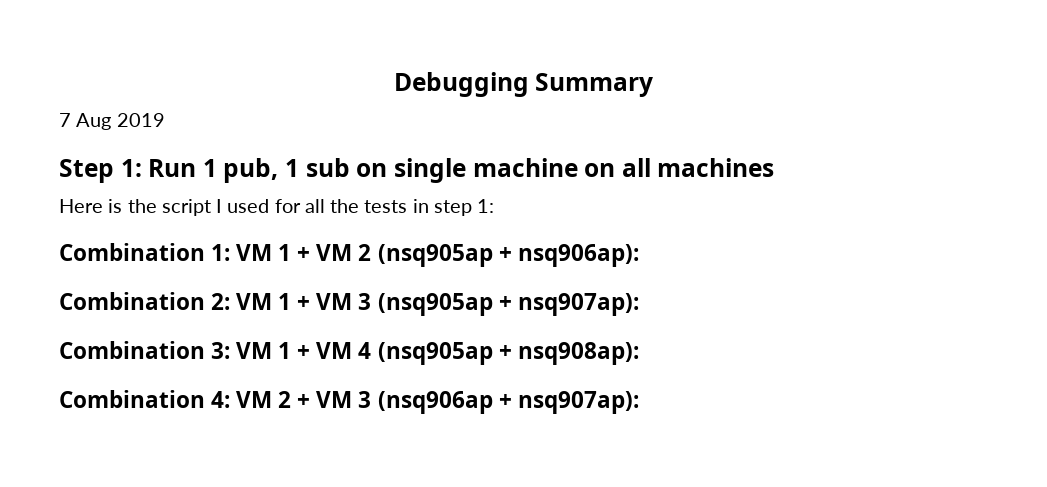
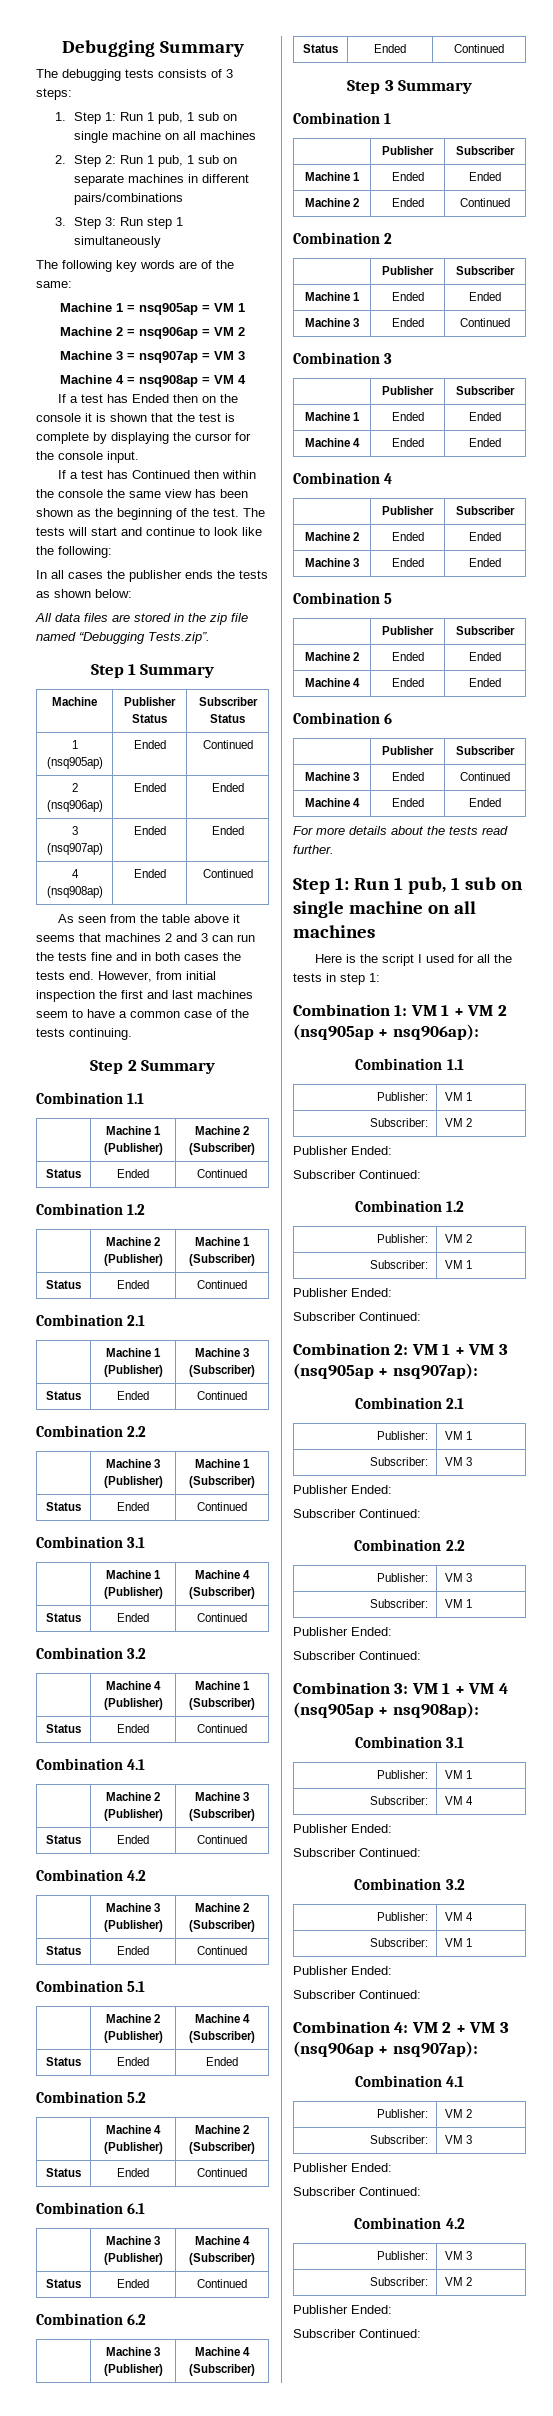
- 7 Aug 2019
+ The debugging tests consists of 3 steps:
+ 1. Step 1: Run 1 pub, 1 sub on single machine on all machines
+ 2. Step 2: Run 1 pub, 1 sub on separate machines in different pairs/combinations
+ 3. Step 3: Run step 1 simultaneously
+ The following key words are of the same:
+ Machine 1 = nsq905ap = VM 1
+ Machine 2 = nsq906ap = VM 2
+ Machine 3 = nsq907ap = VM 3
+ Machine 4 = nsq908ap = VM 4
+ If a test has Ended then on the console it is shown that the test is complete by displaying the cursor for the console input.
+ If a test has Continued then within the console the same view has been shown as the beginning of the test. The tests will start and continue to look like the following:
+ In all cases the publisher ends the tests as shown below:
+ All data files are stored in the zip file named “Debugging Tests.zip”.
+ Step 1 Summary
+ Machine | Publisher Status | Subscriber Status
+ 1 (nsq905ap) | Ended | Continued
+ 2 (nsq906ap) | Ended | Ended
+ 3 (nsq907ap) | Ended | Ended
+ 4 (nsq908ap) | Ended | Continued
+ As seen from the table above it seems that machines 2 and 3 can run the tests fine and in both cases the tests end. However, from initial inspection the first and last machines seem to have a common case of the tests continuing.
+ Step 2 Summary
+ Combination 1.1
+ | Machine 1 (Publisher) | Machine 2 (Subscriber)
+ Status | Ended | Continued
+ Combination 1.2
+ | Machine 2 (Publisher) | Machine 1 (Subscriber)
+ Status | Ended | Continued
+ Combination 2.1
+ | Machine 1 (Publisher) | Machine 3 (Subscriber)
+ Status | Ended | Continued
+ Combination 2.2
+ | Machine 3 (Publisher) | Machine 1 (Subscriber)
+ Status | Ended | Continued
+ Combination 3.1
+ | Machine 1 (Publisher) | Machine 4 (Subscriber)
+ Status | Ended | Continued
+ Combination 3.2
+ | Machine 4 (Publisher) | Machine 1 (Subscriber)
+ Status | Ended | Continued
+ Combination 4.1
+ | Machine 2 (Publisher) | Machine 3 (Subscriber)
+ Status | Ended | Continued
+ Combination 4.2
+ | Machine 3 (Publisher) | Machine 2 (Subscriber)
+ Status | Ended | Continued
+ Combination 5.1
+ | Machine 2 (Publisher) | Machine 4 (Subscriber)
+ Status | Ended | Ended
+ Combination 5.2
+ | Machine 4 (Publisher) | Machine 2 (Subscriber)
+ Status | Ended | Continued
+ Combination 6.1
+ | Machine 3 (Publisher) | Machine 4 (Subscriber)
+ Status | Ended | Continued
+ Combination 6.2
+ | Machine 3 (Publisher) | Machine 4 (Subscriber)
+ Status | Ended | Continued
+ Step 3 Summary
+ Combination 1
+ | Publisher | Subscriber
+ Machine 1 | Ended | Ended
+ Machine 2 | Ended | Continued
+ Combination 2
+ | Publisher | Subscriber
+ Machine 1 | Ended | Ended
+ Machine 3 | Ended | Continued
+ Combination 3
+ | Publisher | Subscriber
+ Machine 1 | Ended | Ended
+ Machine 4 | Ended | Ended
+ Combination 4
+ | Publisher | Subscriber
+ Machine 2 | Ended | Ended
+ Machine 3 | Ended | Ended
+ Combination 5
+ | Publisher | Subscriber
+ Machine 2 | Ended | Ended
+ Machine 4 | Ended | Ended
+ Combination 6
+ | Publisher | Subscriber
+ Machine 3 | Ended | Continued
+ Machine 4 | Ended | Ended
+ For more details about the tests read further.
  Combination 1: VM 1 + VM 2 (nsq905ap + nsq906ap):
+ Combination 1.1
+ Publisher: | VM 1
+ Subscriber: | VM 2
+ Publisher Ended:
+ Subscriber Continued:
+ Combination 1.2
+ Publisher: | VM 2
+ Subscriber: | VM 1
+ Publisher Ended:
+ Subscriber Continued:
  Combination 2: VM 1 + VM 3 (nsq905ap + nsq907ap):
+ Combination 2.1
+ Publisher: | VM 1
+ Subscriber: | VM 3
+ Publisher Ended:
+ Subscriber Continued:
+ Combination 2.2
+ Publisher: | VM 3
+ Subscriber: | VM 1
+ Publisher Ended:
+ Subscriber Continued:
  Combination 3: VM 1 + VM 4 (nsq905ap + nsq908ap):
+ Combination 3.1
+ Publisher: | VM 1
+ Subscriber: | VM 4
+ Publisher Ended:
+ Subscriber Continued:
+ Combination 3.2
+ Publisher: | VM 4
+ Subscriber: | VM 1
+ Publisher Ended:
+ Subscriber Continued:
  Combination 4: VM 2 + VM 3 (nsq906ap + nsq907ap):
+ Combination 4.1
+ Publisher: | VM 2
+ Subscriber: | VM 3
+ Publisher Ended:
+ Subscriber Continued:
+ Combination 4.2
+ Publisher: | VM 3
+ Subscriber: | VM 2
+ Publisher Ended:
+ Subscriber Continued:

